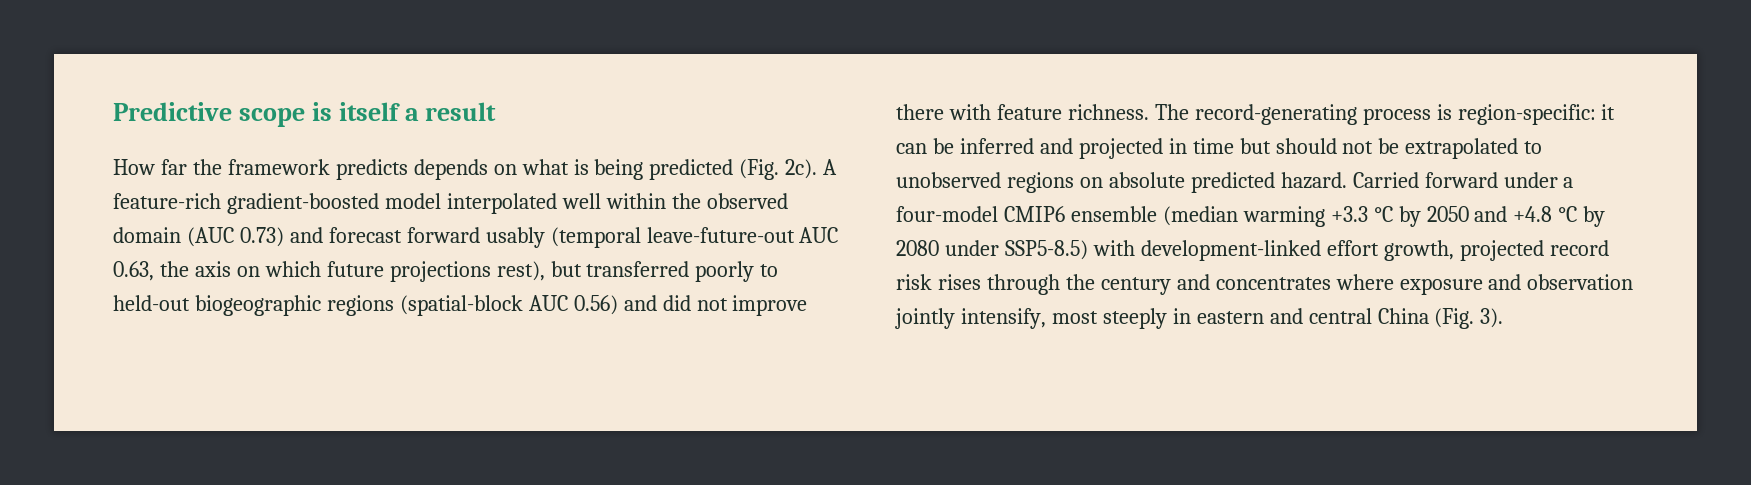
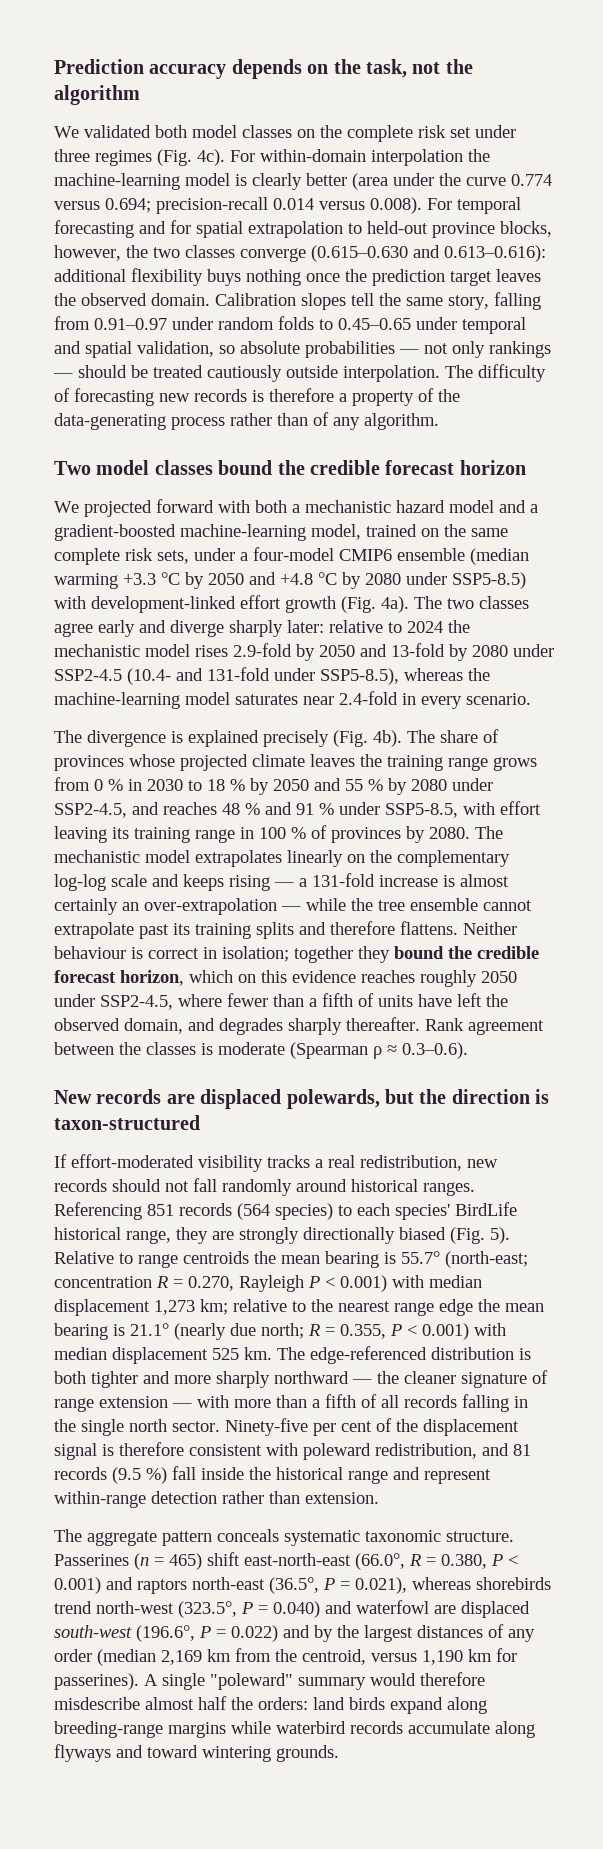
- Predictive scope is itself a result
- How far the framework predicts depends on what is being predicted (Fig. 2c). A feature-rich gradient-boosted model interpolated well within the observed domain (AUC 0.73) and forecast forward usably (temporal leave-future-out AUC 0.63, the axis on which future projections rest), but transferred poorly to held-out biogeographic regions (spatial-block AUC 0.56) and did not improve there with feature richness. The record-generating process is region-specific: it can be inferred and projected in time but should not be extrapolated to unobserved regions on absolute predicted hazard. Carried forward under a four-model CMIP6 ensemble (median warming +3.3 °C by 2050 and +4.8 °C by 2080 under SSP5-8.5) with development-linked effort growth, projected record risk rises through the century and concentrates where exposure and observation jointly intensify, most steeply in eastern and central China (Fig. 3).
+ Prediction accuracy depends on the task, not the algorithm
+ We validated both model classes on the complete risk set under three regimes (Fig. 4c). For within-domain interpolation the machine-learning model is clearly better (area under the curve 0.774 versus 0.694; precision-recall 0.014 versus 0.008). For temporal forecasting and for spatial extrapolation to held-out province blocks, however, the two classes converge (0.615–0.630 and 0.613–0.616): additional flexibility buys nothing once the prediction target leaves the observed domain. Calibration slopes tell the same story, falling from 0.91–0.97 under random folds to 0.45–0.65 under temporal and spatial validation, so absolute probabilities — not only rankings — should be treated cautiously outside interpolation. The difficulty of forecasting new records is therefore a property of the data-generating process rather than of any algorithm.
+ Two model classes bound the credible forecast horizon
+ We projected forward with both a mechanistic hazard model and a gradient-boosted machine-learning model, trained on the same complete risk sets, under a four-model CMIP6 ensemble (median warming +3.3 °C by 2050 and +4.8 °C by 2080 under SSP5-8.5) with development-linked effort growth (Fig. 4a). The two classes agree early and diverge sharply later: relative to 2024 the mechanistic model rises 2.9-fold by 2050 and 13-fold by 2080 under SSP2-4.5 (10.4- and 131-fold under SSP5-8.5), whereas the machine-learning model saturates near 2.4-fold in every scenario.
+ The divergence is explained precisely (Fig. 4b). The share of provinces whose projected climate leaves the training range grows from 0 % in 2030 to 18 % by 2050 and 55 % by 2080 under SSP2-4.5, and reaches 48 % and 91 % under SSP5-8.5, with effort leaving its training range in 100 % of provinces by 2080. The mechanistic model extrapolates linearly on the complementary log-log scale and keeps rising — a 131-fold increase is almost certainly an over-extrapolation — while the tree ensemble cannot extrapolate past its training splits and therefore flattens. Neither behaviour is correct in isolation; together they bound the credible forecast horizon, which on this evidence reaches roughly 2050 under SSP2-4.5, where fewer than a fifth of units have left the observed domain, and degrades sharply thereafter. Rank agreement between the classes is moderate (Spearman ρ ≈ 0.3–0.6).
+ New records are displaced polewards, but the direction is taxon-structured
+ If effort-moderated visibility tracks a real redistribution, new records should not fall randomly around historical ranges. Referencing 851 records (564 species) to each species' BirdLife historical range, they are strongly directionally biased (Fig. 5). Relative to range centroids the mean bearing is 55.7° (north-east; concentration R = 0.270, Rayleigh P < 0.001) with median displacement 1,273 km; relative to the nearest range edge the mean bearing is 21.1° (nearly due north; R = 0.355, P < 0.001) with median displacement 525 km. The edge-referenced distribution is both tighter and more sharply northward — the cleaner signature of range extension — with more than a fifth of all records falling in the single north sector. Ninety-five per cent of the displacement signal is therefore consistent with poleward redistribution, and 81 records (9.5 %) fall inside the historical range and represent within-range detection rather than extension.
+ The aggregate pattern conceals systematic taxonomic structure. Passerines (n = 465) shift east-north-east (66.0°, R = 0.380, P < 0.001) and raptors north-east (36.5°, P = 0.021), whereas shorebirds trend north-west (323.5°, P = 0.040) and waterfowl are displaced south-west (196.6°, P = 0.022) and by the largest distances of any order (median 2,169 km from the centroid, versus 1,190 km for passerines). A single "poleward" summary would therefore misdescribe almost half the orders: land birds expand along breeding-range margins while waterbird records accumulate along flyways and toward wintering grounds.

